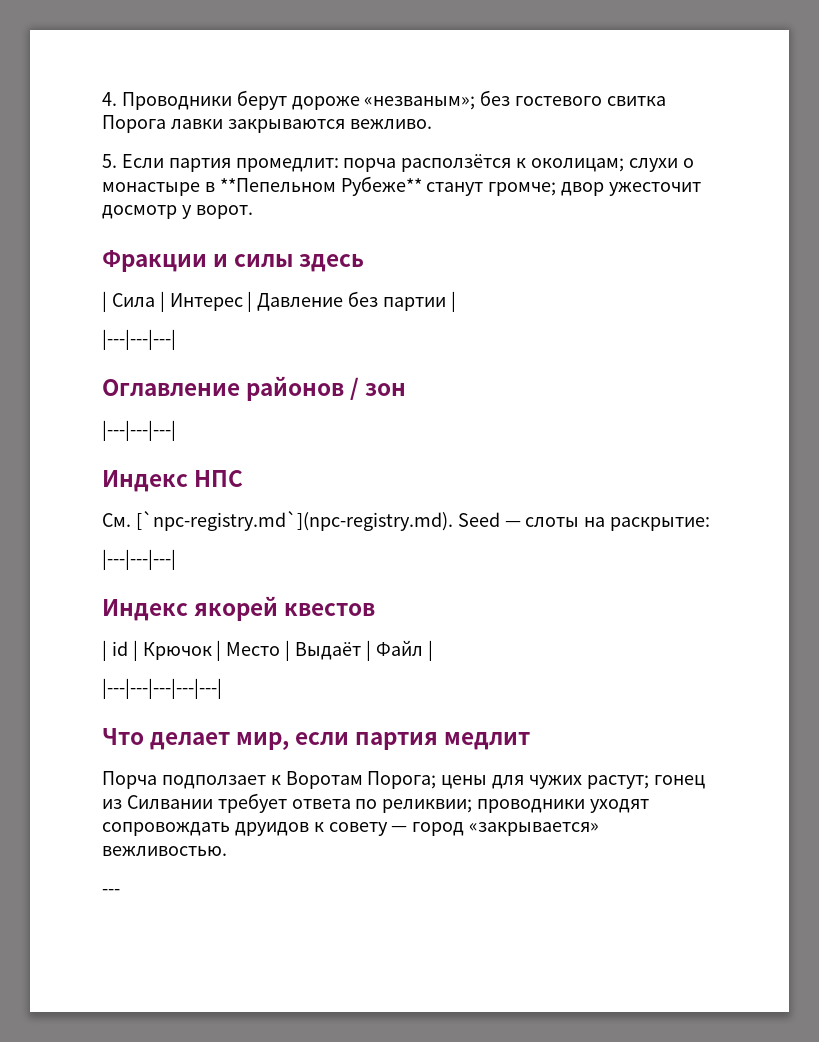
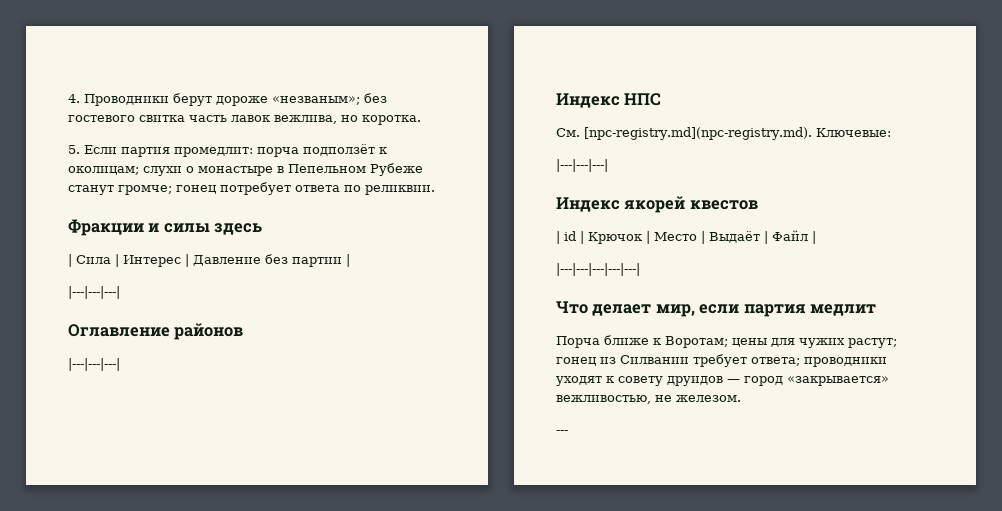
- 4. Проводники берут дороже «незваным»; без гостевого свитка Порога лавки закрываются вежливо.
+ 4. Проводники берут дороже «незваным»; без гостевого свитка часть лавок вежлива, но коротка.
- 5. Если партия промедлит: порча расползётся к околицам; слухи о монастыре в **Пепельном Рубеже** станут громче; двор ужесточит досмотр у ворот.
+ 5. Если партия промедлит: порча подползёт к околицам; слухи о монастыре в Пепельном Рубеже станут громче; гонец потребует ответа по реликвии.
- Оглавление районов / зон
+ Оглавление районов
- См. [`npc-registry.md`](npc-registry.md). Seed — слоты на раскрытие:
+ См. [npc-registry.md](npc-registry.md). Ключевые:
- Порча подползает к Воротам Порога; цены для чужих растут; гонец из Силвании требует ответа по реликвии; проводники уходят сопровождать друидов к совету — город «закрывается» вежливостью.
+ Порча ближе к Воротам; цены для чужих растут; гонец из Силвании требует ответа; проводники уходят к совету друидов — город «закрывается» вежливостью, не железом.

